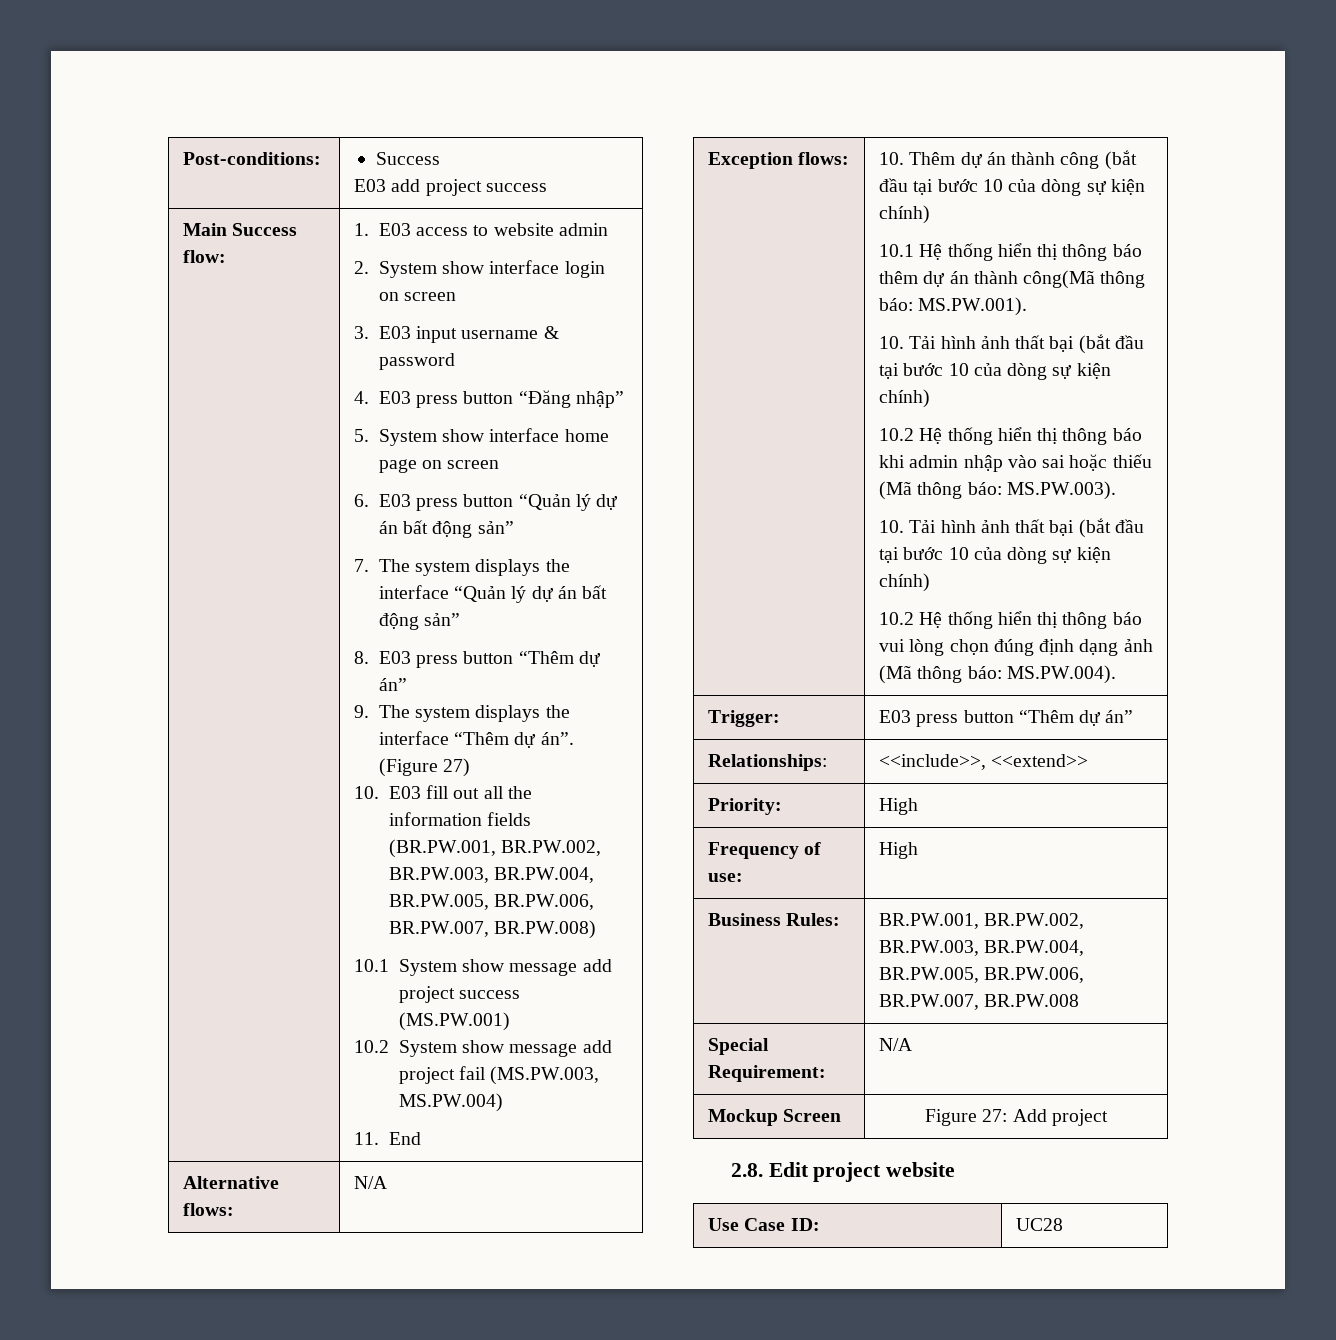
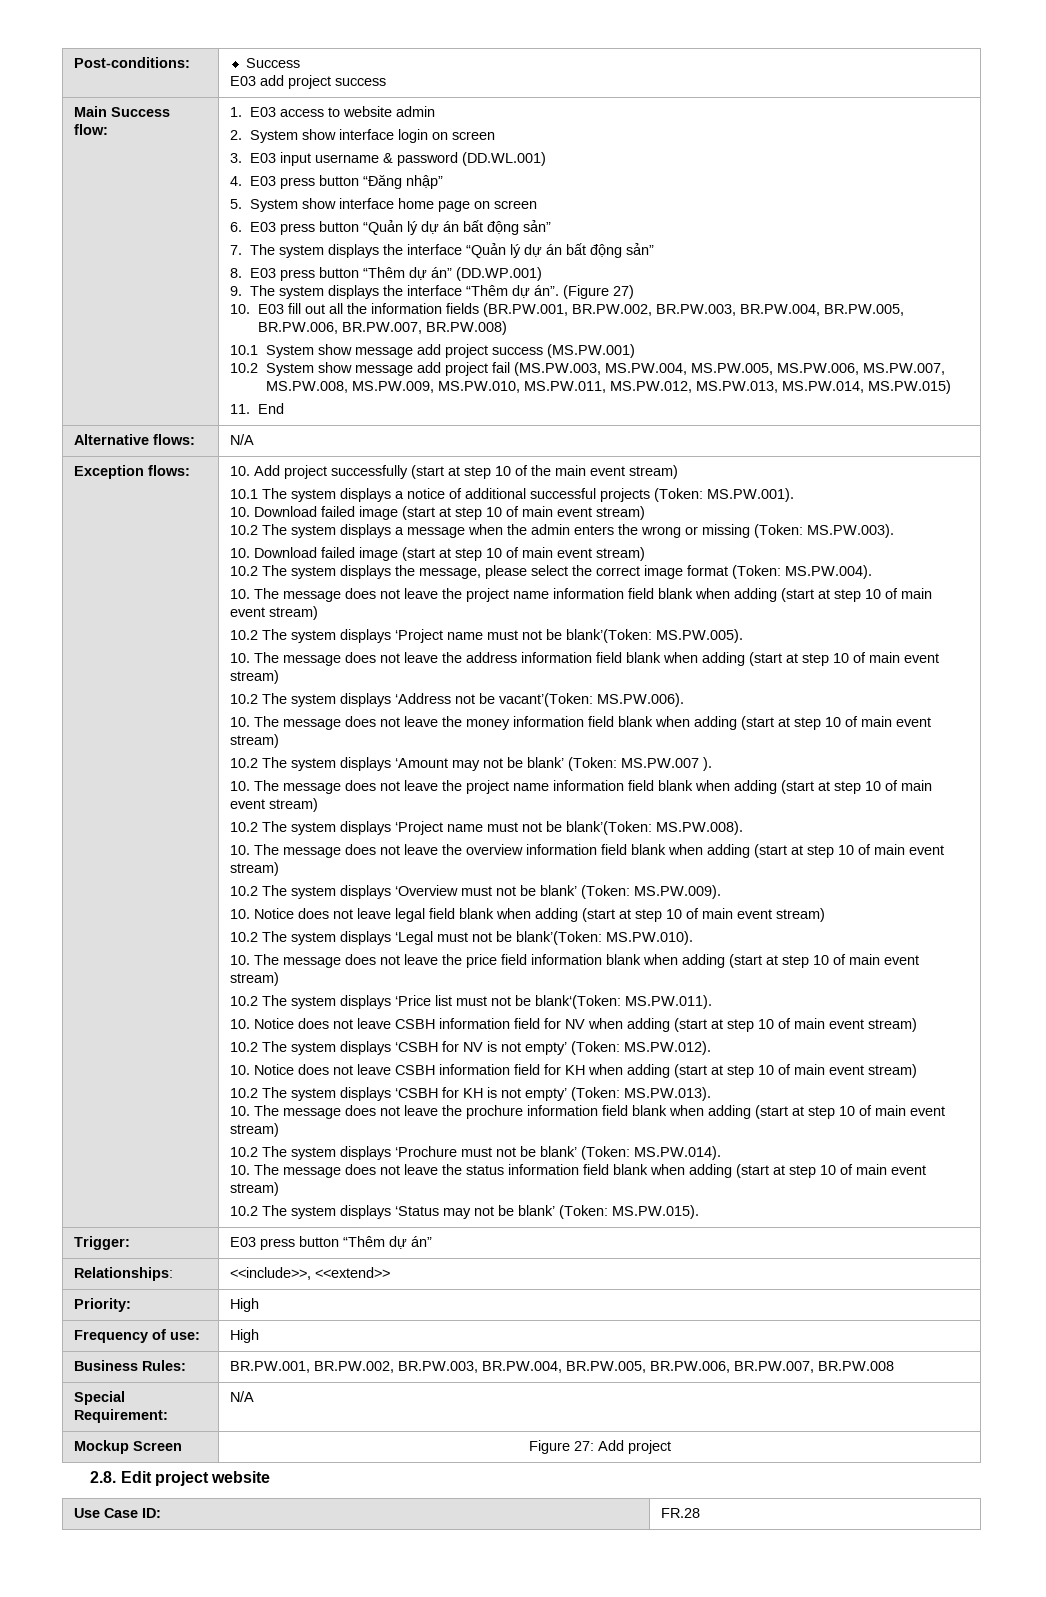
- 3. E03 input username & password
+ 3. E03 input username & password (DD.WL.001)
- 8. E03 press button “Thêm dự án”
+ 8. E03 press button “Thêm dự án” (DD.WP.001)
- 10.2 System show message add project fail (MS.PW.003, MS.PW.004)
+ 10.2 System show message add project fail (MS.PW.003, MS.PW.004, MS.PW.005, MS.PW.006, MS.PW.007, MS.PW.008, MS.PW.009, MS.PW.010, MS.PW.011, MS.PW.012, MS.PW.013, MS.PW.014, MS.PW.015)
- 10. Thêm dự án thành công (bắt đầu tại bước 10 của dòng sự kiện chính)
- 10.1 Hệ thống hiển thị thông báo thêm dự án thành công(Mã thông báo: MS.PW.001).
- 10. Tải hình ảnh thất bại (bắt đầu tại bước 10 của dòng sự kiện chính)
- 10.2 Hệ thống hiển thị thông báo khi admin nhập vào sai hoặc thiếu (Mã thông báo: MS.PW.003).
- 10. Tải hình ảnh thất bại (bắt đầu tại bước 10 của dòng sự kiện chính)
- 10.2 Hệ thống hiển thị thông báo vui lòng chọn đúng định dạng ảnh (Mã thông báo: MS.PW.004).
+ 10. Add project successfully (start at step 10 of the main event stream)
+ 10.1 The system displays a notice of additional successful projects (Token: MS.PW.001).
+ 10. Download failed image (start at step 10 of main event stream)
+ 10.2 The system displays a message when the admin enters the wrong or missing (Token: MS.PW.003).
+ 10. Download failed image (start at step 10 of main event stream)
+ 10.2 The system displays the message, please select the correct image format (Token: MS.PW.004).
+ 10. The message does not leave the project name information field blank when adding (start at step 10 of main event stream)
+ 10.2 The system displays ‘Project name must not be blank’(Token: MS.PW.005).
+ 10. The message does not leave the address information field blank when adding (start at step 10 of main event stream)
+ 10.2 The system displays ‘Address not be vacant’(Token: MS.PW.006).
+ 10. The message does not leave the money information field blank when adding (start at step 10 of main event stream)
+ 10.2 The system displays ‘Amount may not be blank’ (Token: MS.PW.007 ).
+ 10. The message does not leave the project name information field blank when adding (start at step 10 of main event stream)
+ 10.2 The system displays ‘Project name must not be blank’(Token: MS.PW.008).
+ 10. The message does not leave the overview information field blank when adding (start at step 10 of main event stream)
+ 10.2 The system displays ‘Overview must not be blank’ (Token: MS.PW.009).
+ 10. Notice does not leave legal field blank when adding (start at step 10 of main event stream)
+ 10.2 The system displays ‘Legal must not be blank’(Token: MS.PW.010).
+ 10. The message does not leave the price field information blank when adding (start at step 10 of main event stream)
+ 10.2 The system displays ‘Price list must not be blank‘(Token: MS.PW.011).
+ 10. Notice does not leave CSBH information field for NV when adding (start at step 10 of main event stream)
+ 10.2 The system displays ‘CSBH for NV is not empty’ (Token: MS.PW.012).
+ 10. Notice does not leave CSBH information field for KH when adding (start at step 10 of main event stream)
+ 10.2 The system displays ‘CSBH for KH is not empty’ (Token: MS.PW.013).
+ 10. The message does not leave the prochure information field blank when adding (start at step 10 of main event stream)
+ 10.2 The system displays ‘Prochure must not be blank’ (Token: MS.PW.014).
+ 10. The message does not leave the status information field blank when adding (start at step 10 of main event stream)
+ 10.2 The system displays ‘Status may not be blank’ (Token: MS.PW.015).
- Use Case ID: | UC28
+ Use Case ID: | FR.28

